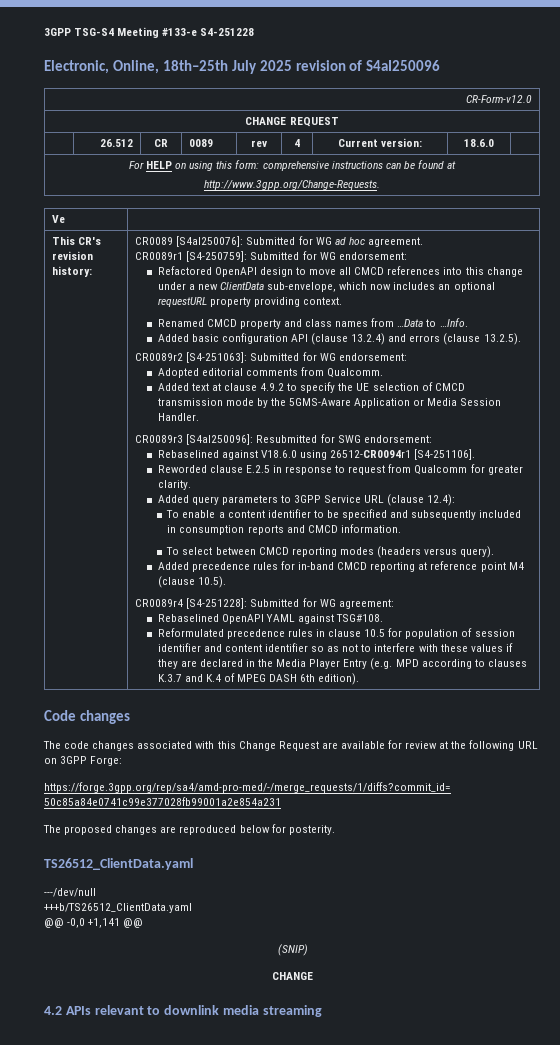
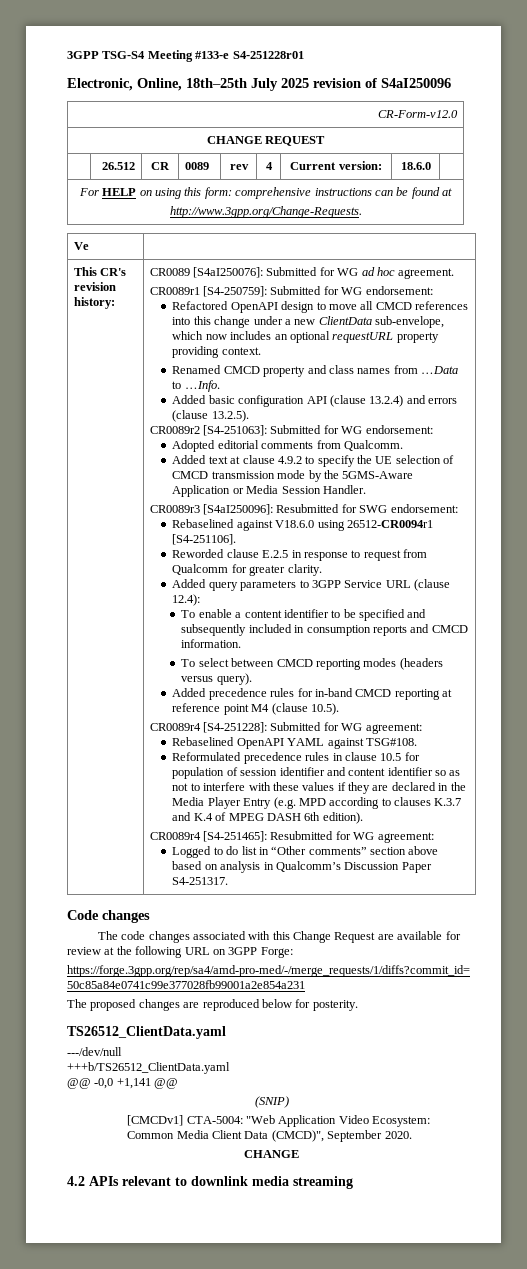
- 3GPP TSG-S4 Meeting #133-e S4-251228
+ 3GPP TSG-S4 Meeting #133-e S4-251228r01
+ CR0089r4 [S4-251465]: Resubmitted for WG agreement:
+ Logged to do list in “Other comments” section above based on analysis in Qualcomm’s Discussion Paper S4-251317.
+ [CMCDv1] CTA-5004: "Web Application Video Ecosystem: Common Media Client Data (CMCD)", September 2020.

